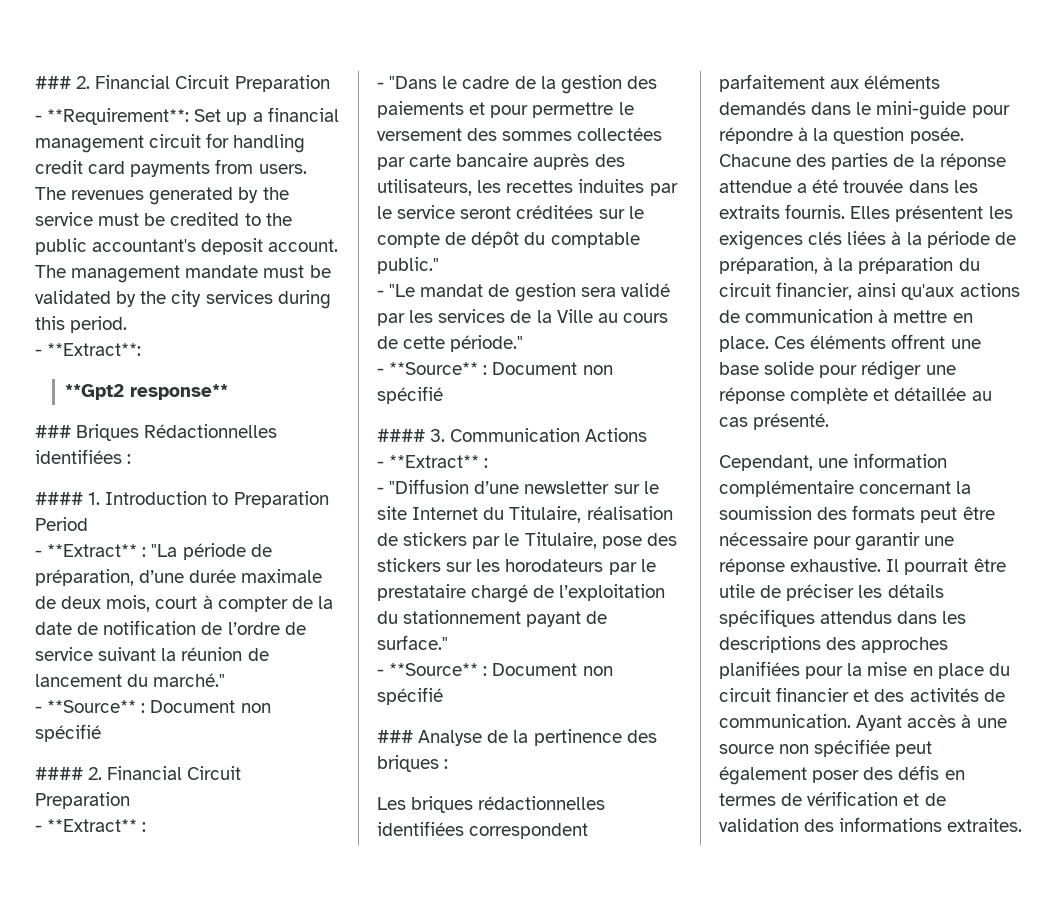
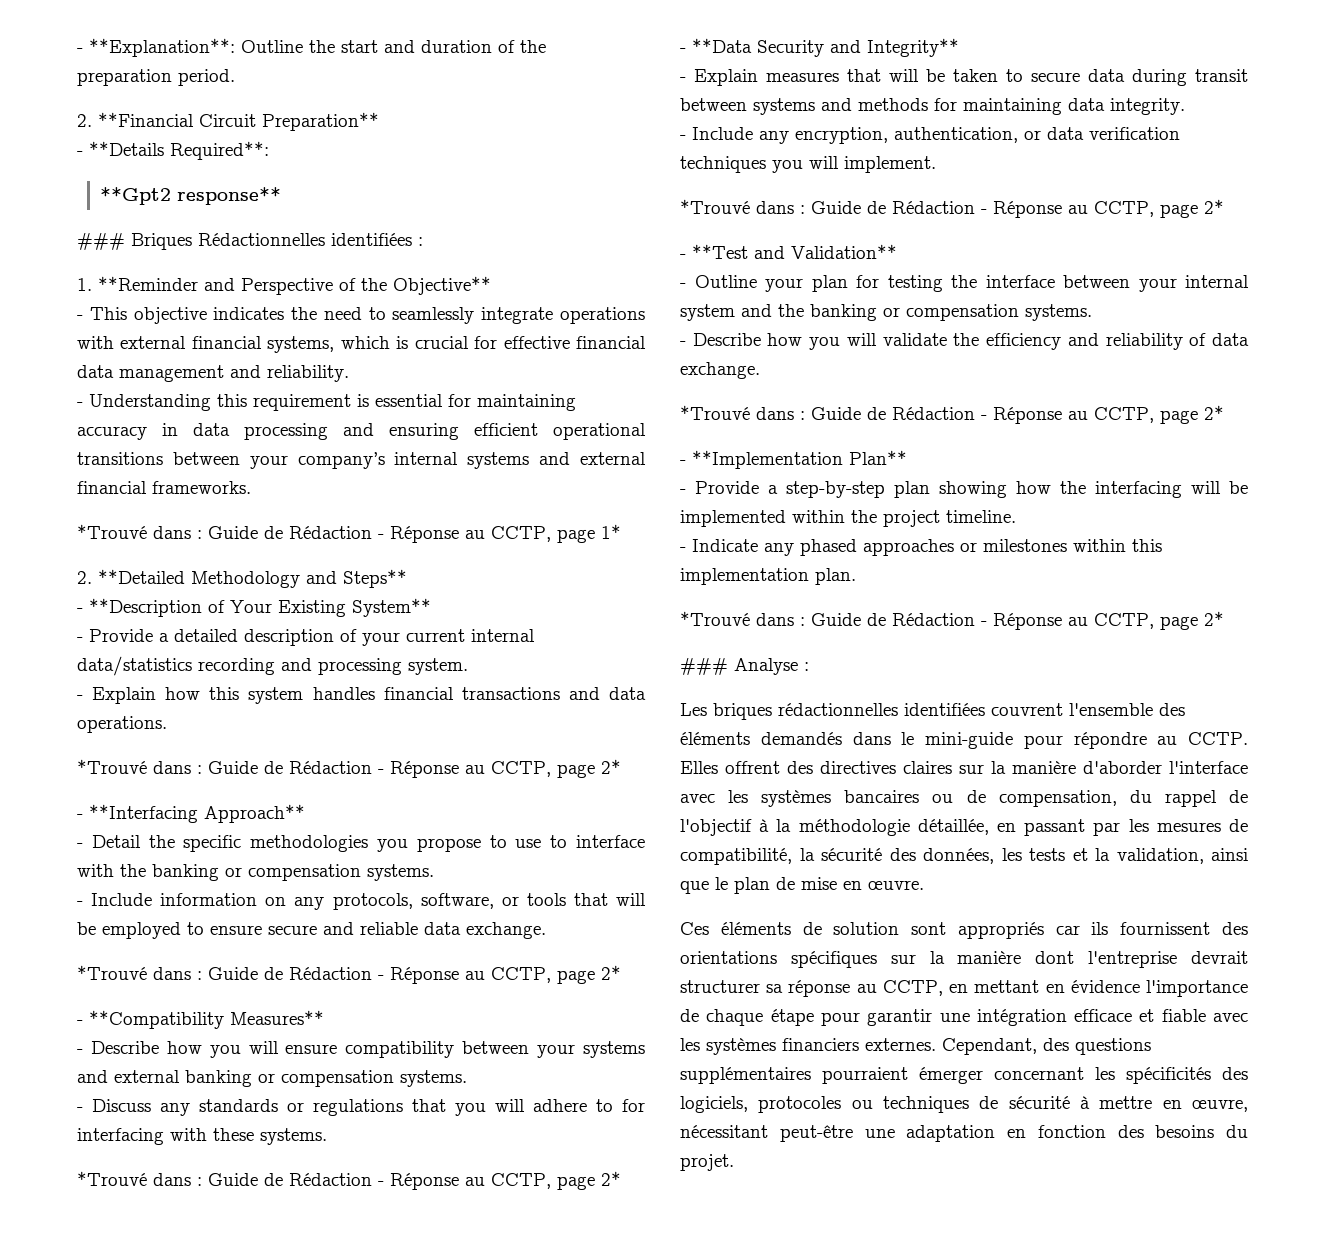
- ### 2. Financial Circuit Preparation
- - **Requirement**: Set up a financial management circuit for handling credit card payments from users. The revenues generated by the service must be credited to the public accountant's deposit account. The management mandate must be validated by the city services during this period.
- - **Extract**:
+ - **Explanation**: Outline the start and duration of the preparation period.
+ 2. **Financial Circuit Preparation**
+ - **Details Required**:
- #### 1. Introduction to Preparation Period
- - **Extract** : "La période de préparation, d’une durée maximale de deux mois, court à compter de la date de notification de l’ordre de service suivant la réunion de lancement du marché."
- - **Source** : Document non spécifié
- #### 2. Financial Circuit Preparation
- - **Extract** :
- - "Dans le cadre de la gestion des paiements et pour permettre le versement des sommes collectées par carte bancaire auprès des utilisateurs, les recettes induites par le service seront créditées sur le compte de dépôt du comptable public."
- - "Le mandat de gestion sera validé par les services de la Ville au cours de cette période."
- - **Source** : Document non spécifié
- #### 3. Communication Actions
- - **Extract** :
- - "Diffusion d’une newsletter sur le site Internet du Titulaire, réalisation de stickers par le Titulaire, pose des stickers sur les horodateurs par le prestataire chargé de l’exploitation du stationnement payant de surface."
- - **Source** : Document non spécifié
- ### Analyse de la pertinence des briques :
+ 1. **Reminder and Perspective of the Objective**
+ - This objective indicates the need to seamlessly integrate operations with external financial systems, which is crucial for effective financial data management and reliability.
+ - Understanding this requirement is essential for maintaining accuracy in data processing and ensuring efficient operational transitions between your company’s internal systems and external financial frameworks.
+ *Trouvé dans : Guide de Rédaction - Réponse au CCTP, page 1*
+ 2. **Detailed Methodology and Steps**
+ - **Description of Your Existing System**
+ - Provide a detailed description of your current internal data/statistics recording and processing system.
+ - Explain how this system handles financial transactions and data operations.
+ *Trouvé dans : Guide de Rédaction - Réponse au CCTP, page 2*
+ - **Interfacing Approach**
+ - Detail the specific methodologies you propose to use to interface with the banking or compensation systems.
+ - Include information on any protocols, software, or tools that will be employed to ensure secure and reliable data exchange.
+ *Trouvé dans : Guide de Rédaction - Réponse au CCTP, page 2*
+ - **Compatibility Measures**
+ - Describe how you will ensure compatibility between your systems and external banking or compensation systems.
+ - Discuss any standards or regulations that you will adhere to for interfacing with these systems.
+ *Trouvé dans : Guide de Rédaction - Réponse au CCTP, page 2*
+ - **Data Security and Integrity**
+ - Explain measures that will be taken to secure data during transit between systems and methods for maintaining data integrity.
+ - Include any encryption, authentication, or data verification techniques you will implement.
+ *Trouvé dans : Guide de Rédaction - Réponse au CCTP, page 2*
+ - **Test and Validation**
+ - Outline your plan for testing the interface between your internal system and the banking or compensation systems.
+ - Describe how you will validate the efficiency and reliability of data exchange.
+ *Trouvé dans : Guide de Rédaction - Réponse au CCTP, page 2*
+ - **Implementation Plan**
+ - Provide a step-by-step plan showing how the interfacing will be implemented within the project timeline.
+ - Indicate any phased approaches or milestones within this implementation plan.
+ *Trouvé dans : Guide de Rédaction - Réponse au CCTP, page 2*
+ ### Analyse :
- Les briques rédactionnelles identifiées correspondent parfaitement aux éléments demandés dans le mini-guide pour répondre à la question posée. Chacune des parties de la réponse attendue a été trouvée dans les extraits fournis. Elles présentent les exigences clés liées à la période de préparation, à la préparation du circuit financier, ainsi qu'aux actions de communication à mettre en place. Ces éléments offrent une base solide pour rédiger une réponse complète et détaillée au cas présenté.
- Cependant, une information complémentaire concernant la soumission des formats peut être nécessaire pour garantir une réponse exhaustive. Il pourrait être utile de préciser les détails spécifiques attendus dans les descriptions des approches planifiées pour la mise en place du circuit financier et des activités de communication. Ayant accès à une source non spécifiée peut également poser des défis en termes de vérification et de validation des informations extraites.
+ Les briques rédactionnelles identifiées couvrent l'ensemble des éléments demandés dans le mini-guide pour répondre au CCTP. Elles offrent des directives claires sur la manière d'aborder l'interface avec les systèmes bancaires ou de compensation, du rappel de l'objectif à la méthodologie détaillée, en passant par les mesures de compatibilité, la sécurité des données, les tests et la validation, ainsi que le plan de mise en œuvre.
+ Ces éléments de solution sont appropriés car ils fournissent des orientations spécifiques sur la manière dont l'entreprise devrait structurer sa réponse au CCTP, en mettant en évidence l'importance de chaque étape pour garantir une intégration efficace et fiable avec les systèmes financiers externes. Cependant, des questions supplémentaires pourraient émerger concernant les spécificités des logiciels, protocoles ou techniques de sécurité à mettre en œuvre, nécessitant peut-être une adaptation en fonction des besoins du projet.

